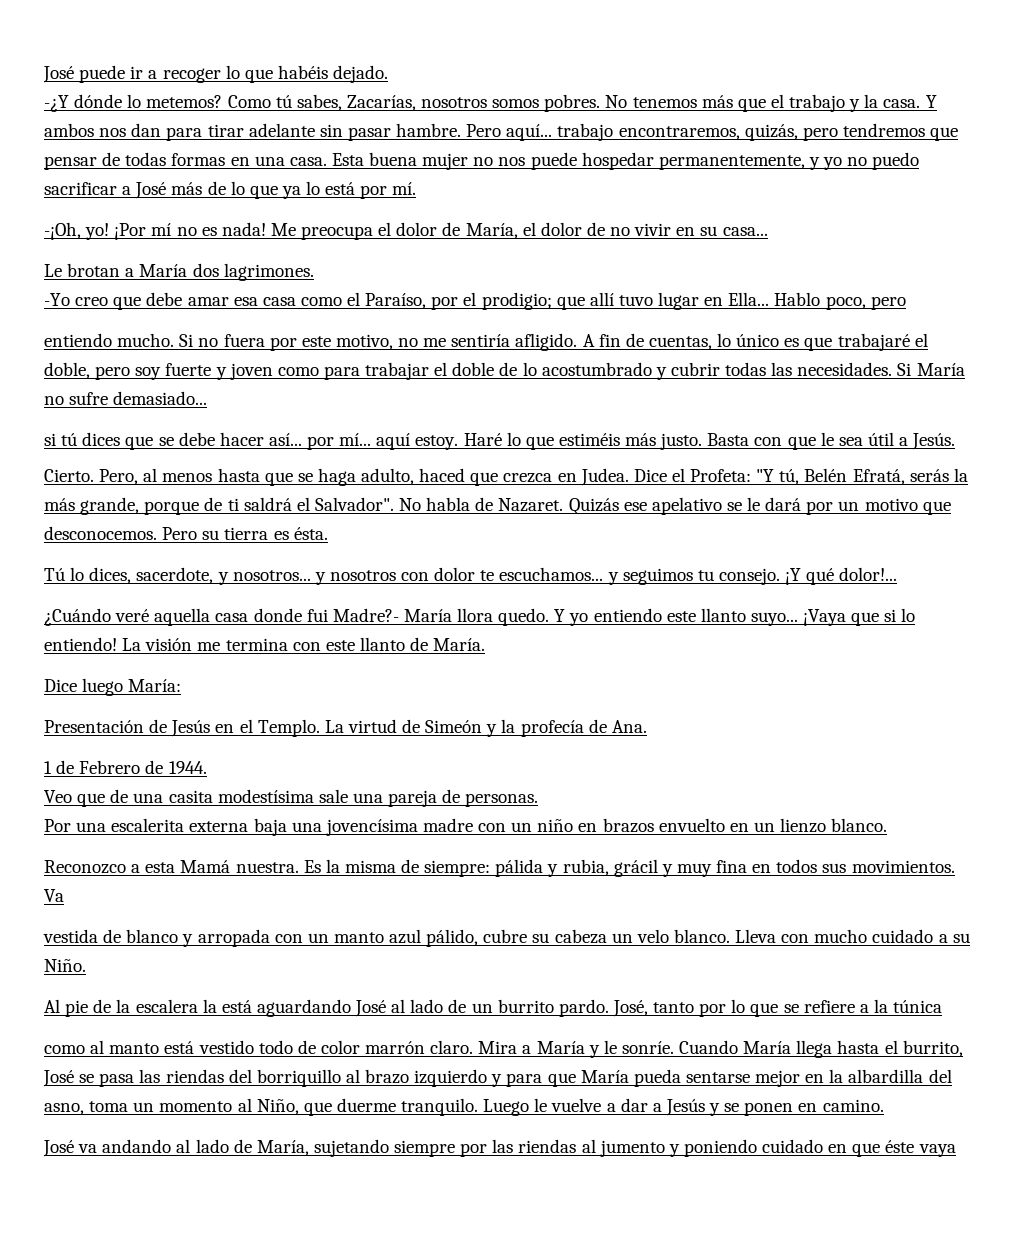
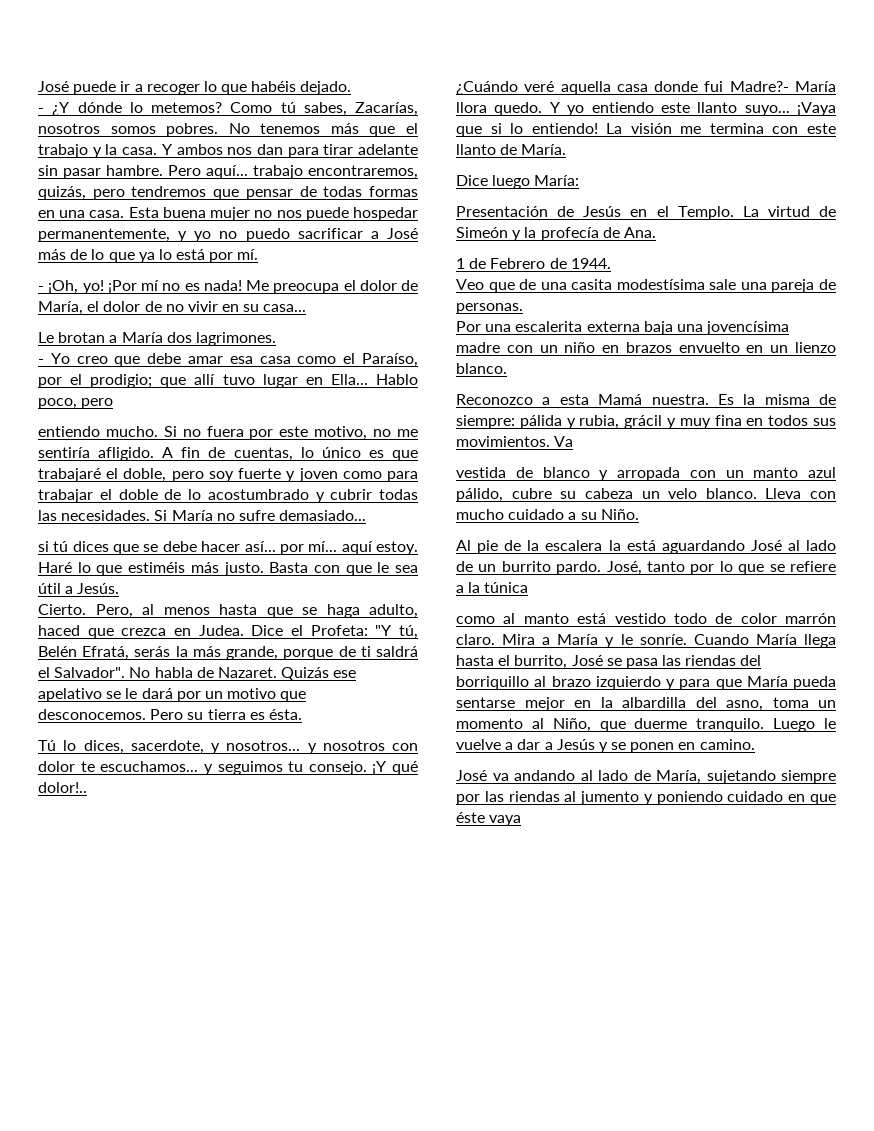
- -¿Y dónde lo metemos?
+ - ¿Y dónde lo metemos?
- -¡Oh, yo!
+ - ¡Oh, yo!
- -Yo creo que debe amar esa casa como el Paraíso, por el prodigio; que allí tuvo lugar en Ella...
+ - Yo creo que debe amar esa casa como el Paraíso, por el prodigio; que allí tuvo lugar en Ella...
- ¡Y qué dolor!...
+ ¡Y qué dolor!..

